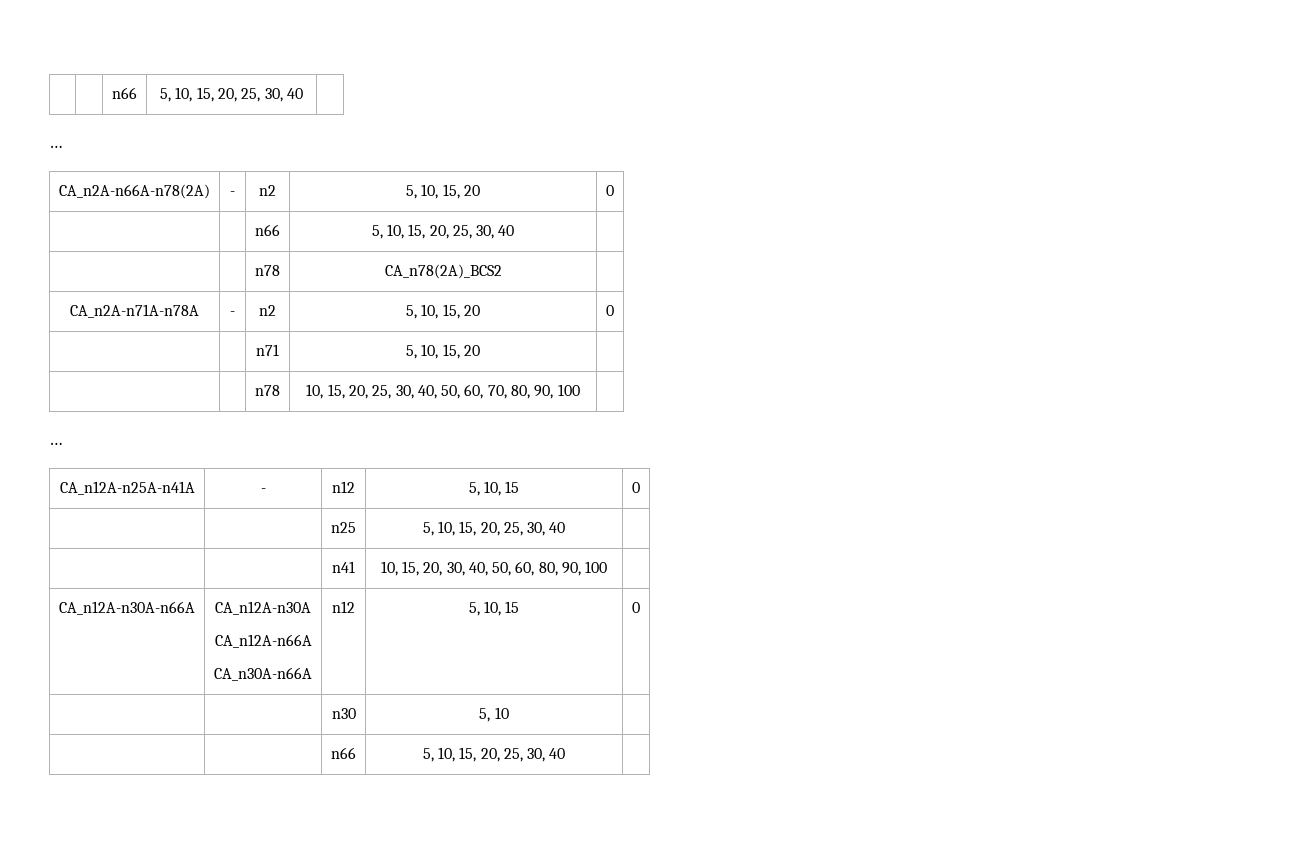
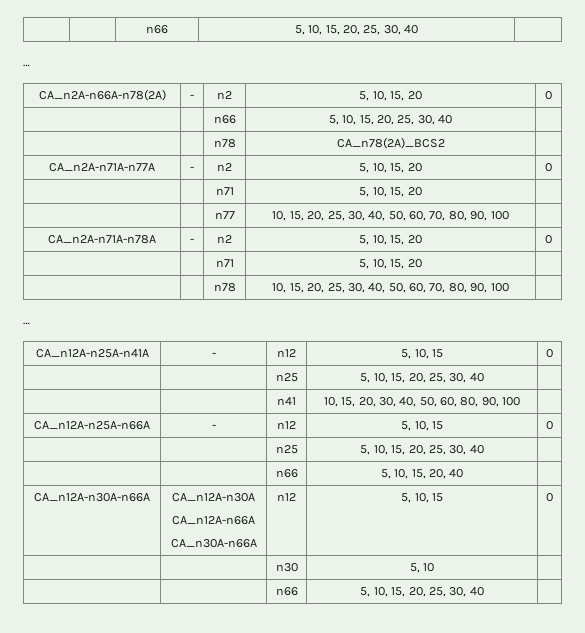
+ CA_n2A-n71A-n77A | - | n2 | 5, 10, 15, 20 | 0
+ | | n71 | 5, 10, 15, 20 |
+ | | n77 | 10, 15, 20, 25, 30, 40, 50, 60, 70, 80, 90, 100 |
+ CA_n12A-n25A-n66A | - | n12 | 5, 10, 15 | 0
+ | | n25 | 5, 10, 15, 20, 25, 30, 40 |
+ | | n66 | 5, 10, 15, 20, 40 |

